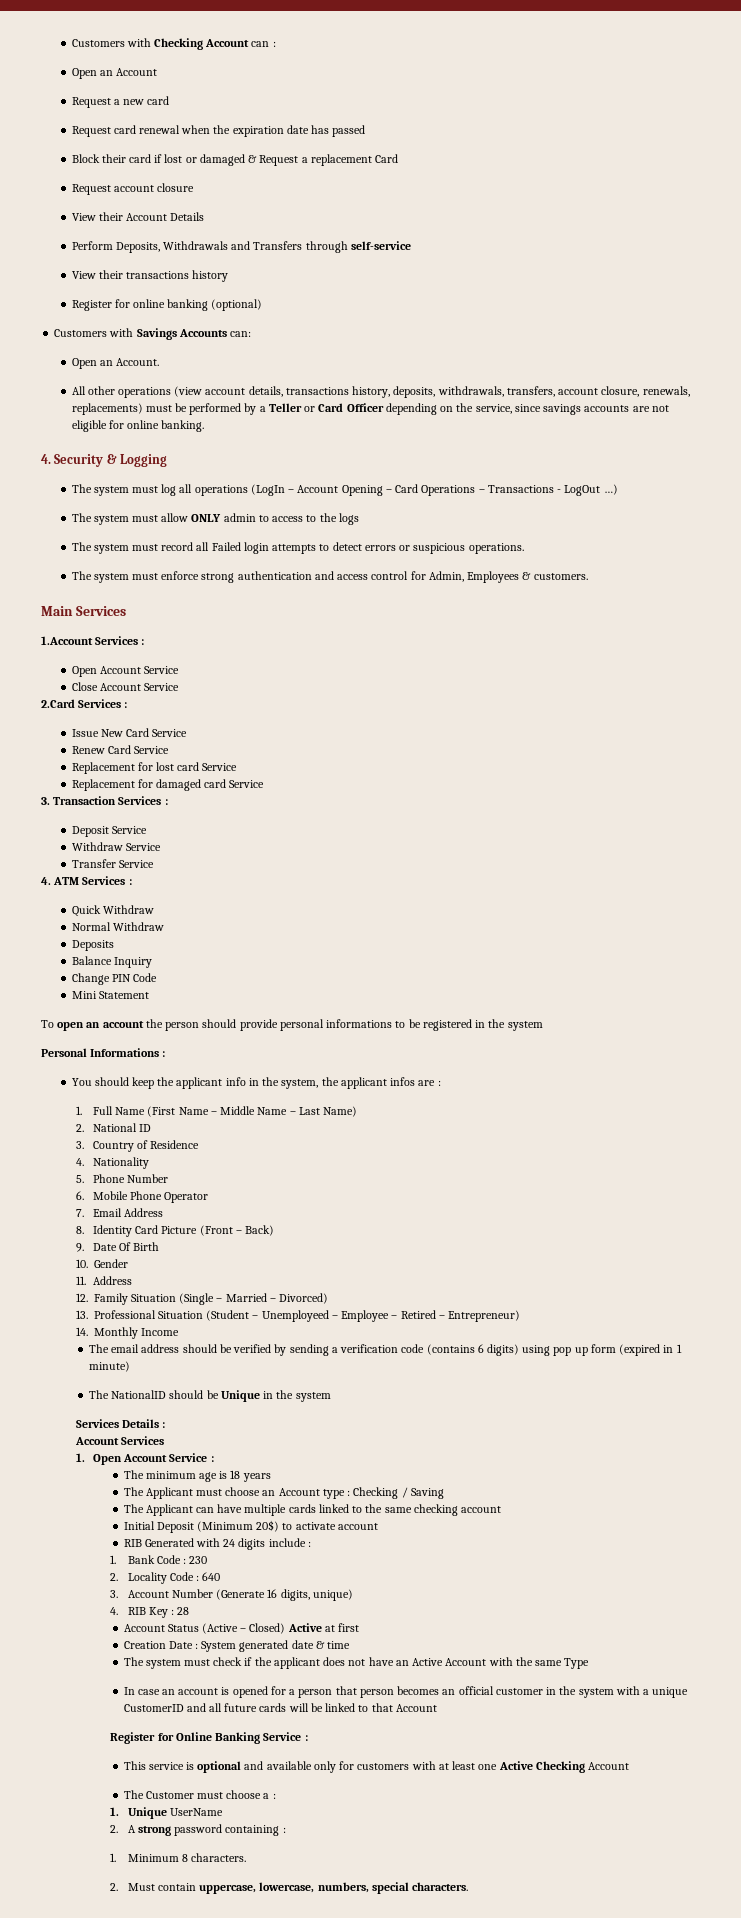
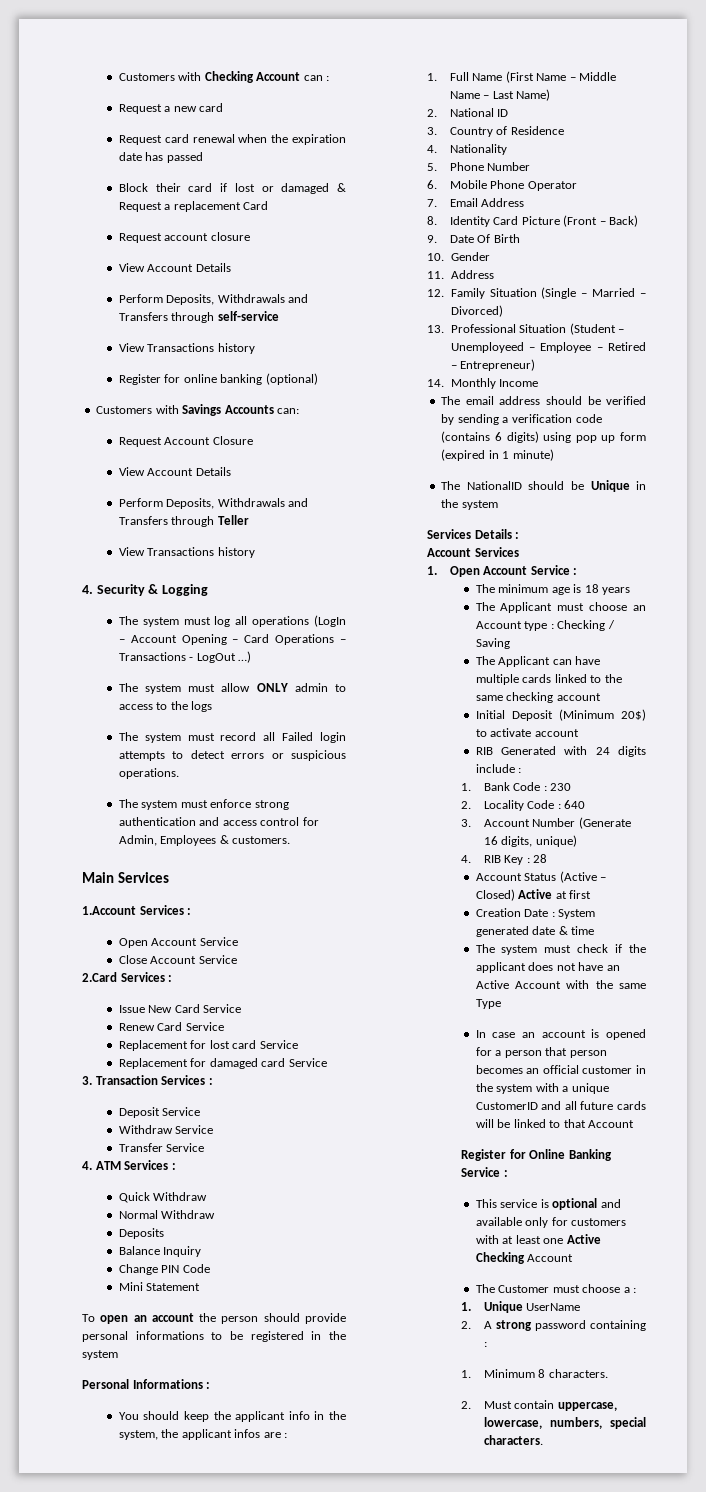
- Open an Account
  Request account closure
- View their Account Details
+ View Account Details
  Perform Deposits, Withdrawals and Transfers through self-service
- View their transactions history
+ View Transactions history
- Open an Account.
- All other operations (view account details, transactions history, deposits, withdrawals, transfers, account closure, renewals, replacements) must be performed by a Teller or Card Officer depending on the service, since savings accounts are not eligible for online banking.
+ Request Account Closure
+ View Account Details
+ Perform Deposits, Withdrawals and Transfers through Teller
+ View Transactions history

